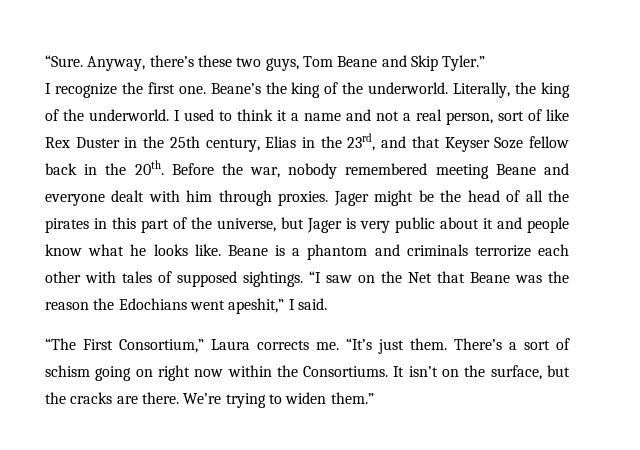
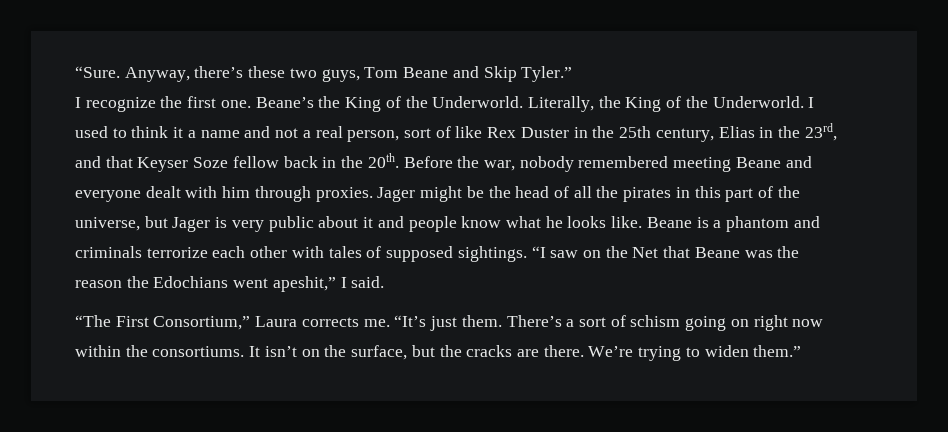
- Beane’s the king of the underworld.
+ Beane’s the King of the Underworld.
- Literally, the king of the underworld.
+ Literally, the King of the Underworld.
- There’s a sort of schism going on right now within the Consortiums.
+ There’s a sort of schism going on right now within the consortiums.

